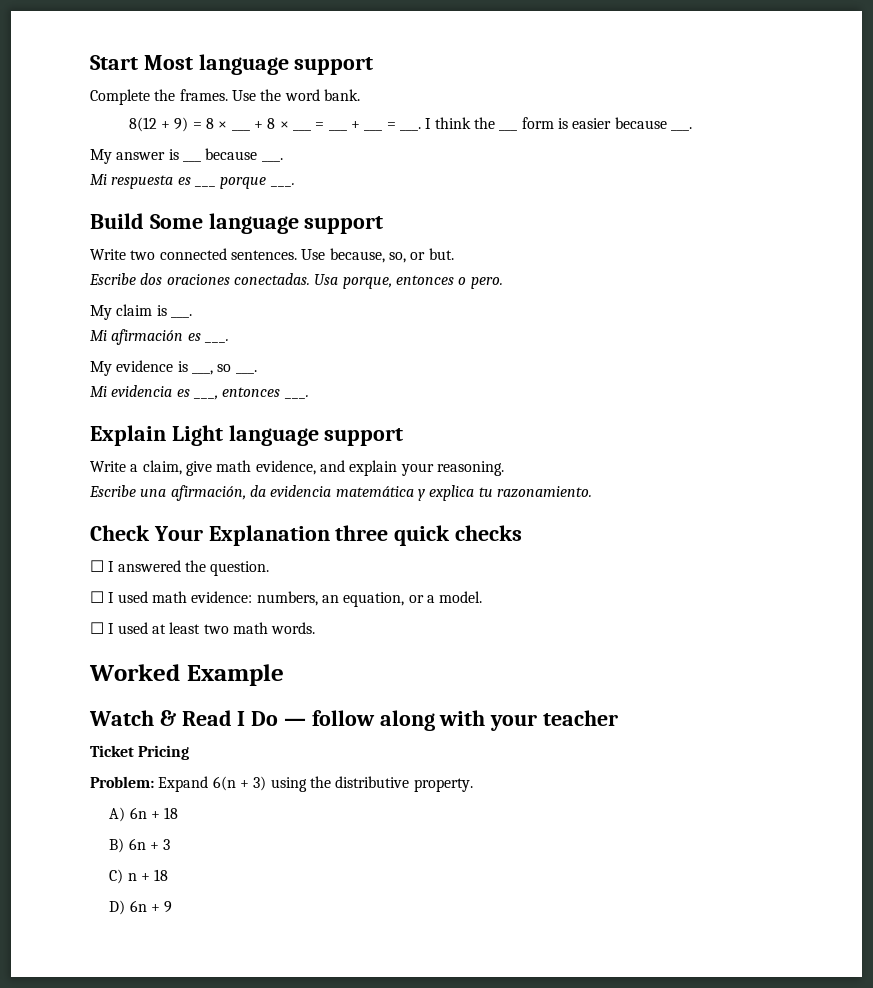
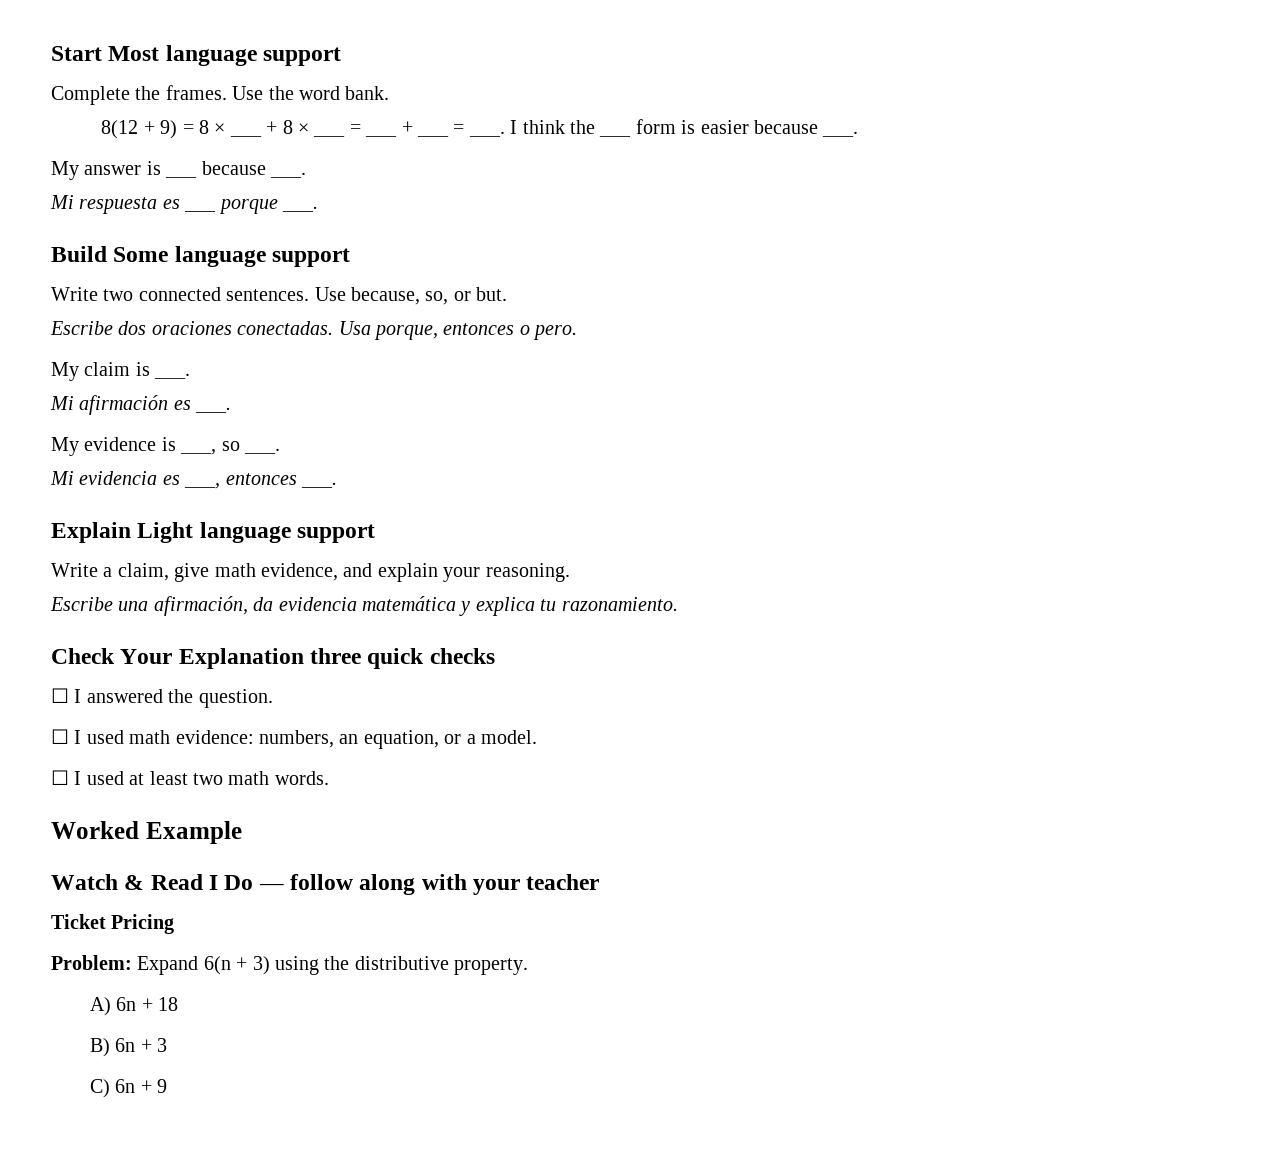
- C) n + 18
- D) 6n + 9
+ C) 6n + 9

